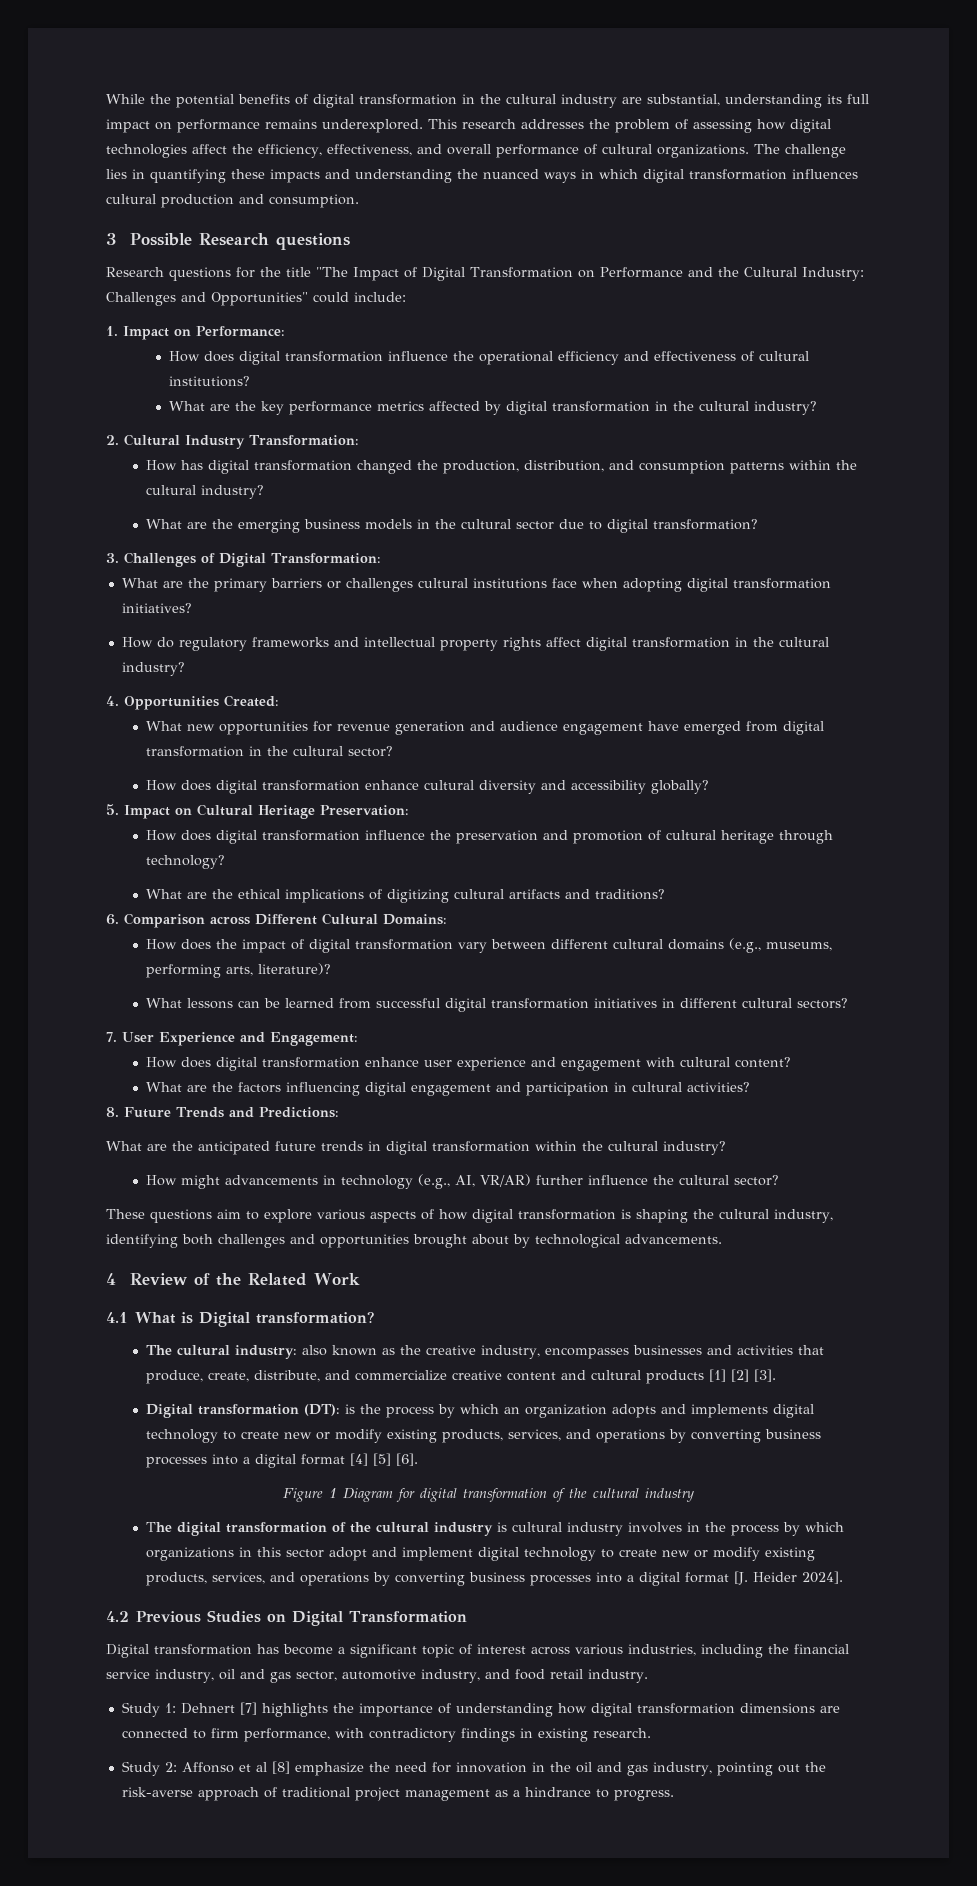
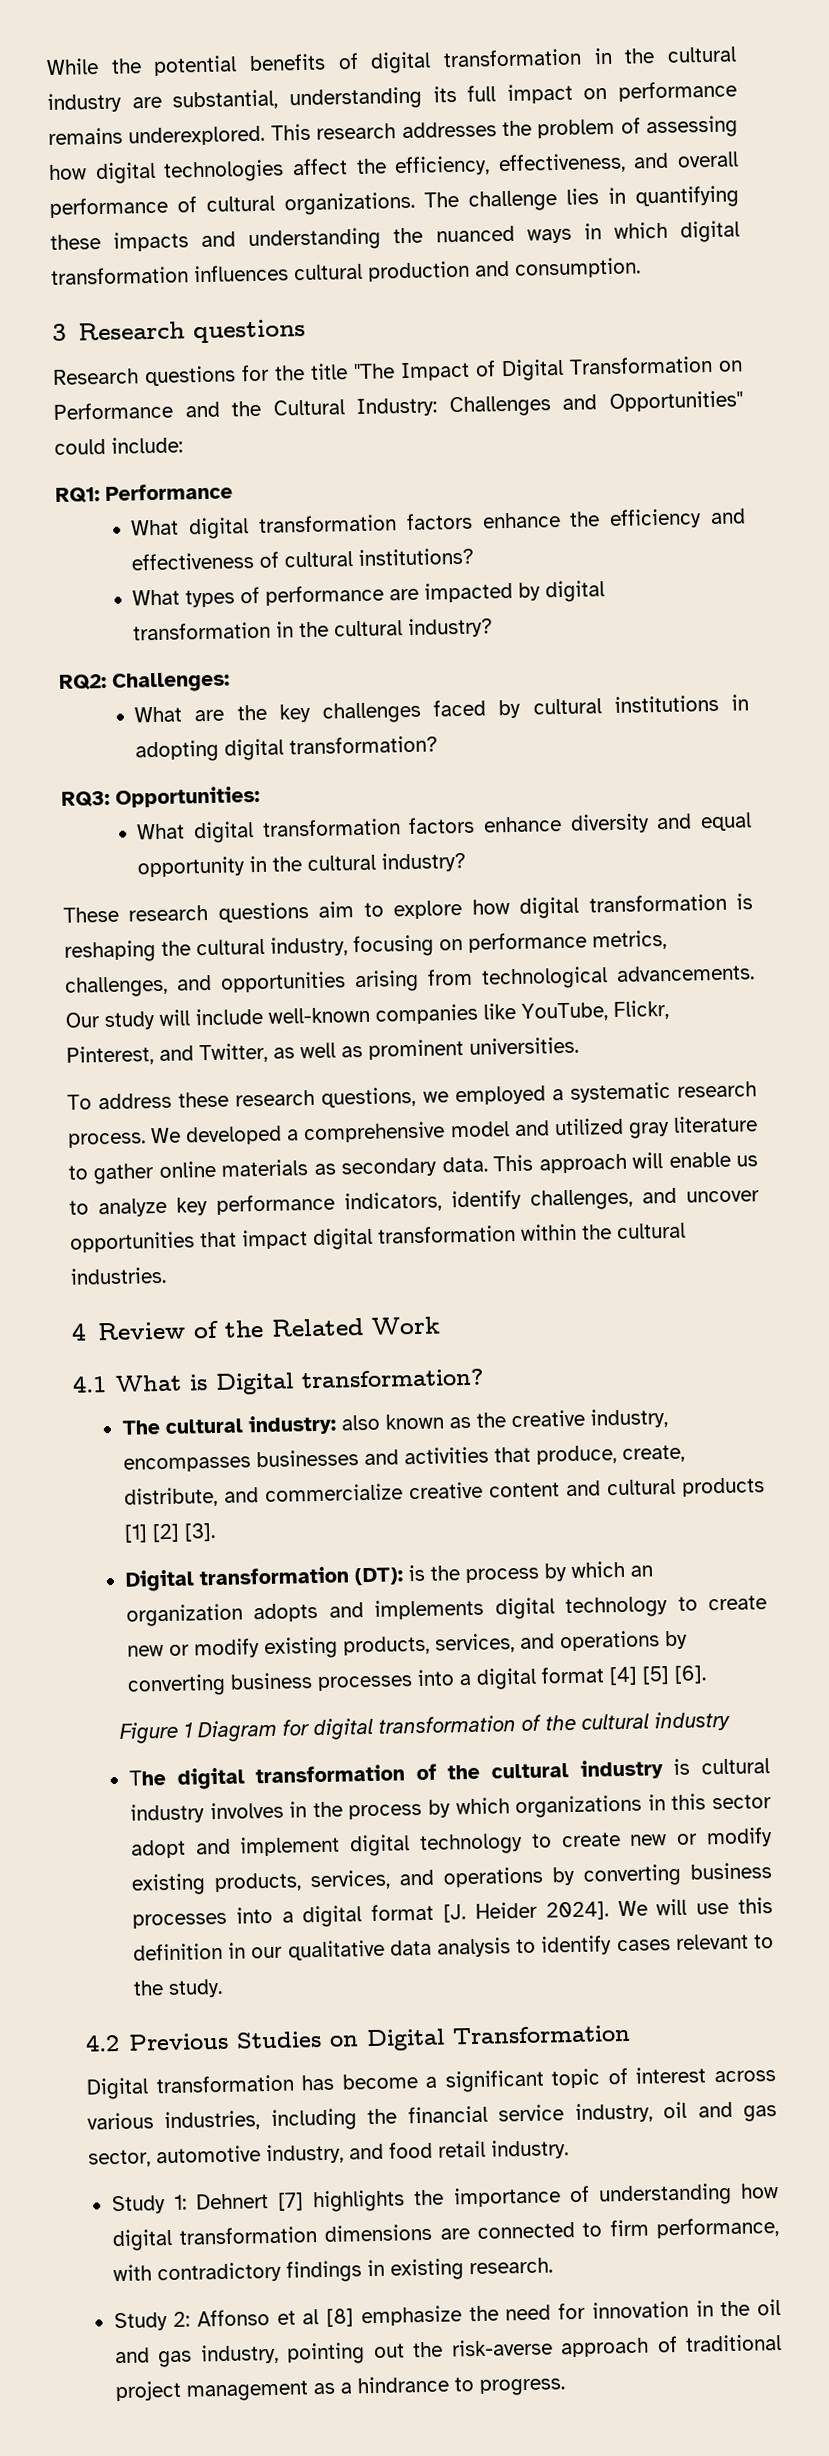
- 3 Possible Research questions
+ 3 Research questions
- 1. Impact on Performance:
- How does digital transformation influence the operational efficiency and effectiveness of cultural institutions?
+ RQ1: Performance
+ What digital transformation factors enhance the efficiency and effectiveness of cultural institutions?
- What are the key performance metrics affected by digital transformation in the cultural industry?
+ What types of performance are impacted by digital transformation in the cultural industry?
- 2. Cultural Industry Transformation:
- How has digital transformation changed the production, distribution, and consumption patterns within the cultural industry?
- What are the emerging business models in the cultural sector due to digital transformation?
- 3. Challenges of Digital Transformation:
- What are the primary barriers or challenges cultural institutions face when adopting digital transformation initiatives?
- How do regulatory frameworks and intellectual property rights affect digital transformation in the cultural industry?
- 4. Opportunities Created:
- What new opportunities for revenue generation and audience engagement have emerged from digital transformation in the cultural sector?
- How does digital transformation enhance cultural diversity and accessibility globally?
- 5. Impact on Cultural Heritage Preservation:
- How does digital transformation influence the preservation and promotion of cultural heritage through technology?
- What are the ethical implications of digitizing cultural artifacts and traditions?
- 6. Comparison across Different Cultural Domains:
- How does the impact of digital transformation vary between different cultural domains (e.g., museums, performing arts, literature)?
- What lessons can be learned from successful digital transformation initiatives in different cultural sectors?
- 7. User Experience and Engagement:
- How does digital transformation enhance user experience and engagement with cultural content?
- What are the factors influencing digital engagement and participation in cultural activities?
- 8. Future Trends and Predictions:
- What are the anticipated future trends in digital transformation within the cultural industry?
- How might advancements in technology (e.g., AI, VR/AR) further influence the cultural sector?
- These questions aim to explore various aspects of how digital transformation is shaping the cultural industry, identifying both challenges and opportunities brought about by technological advancements.
+ RQ2: Challenges:
+ What are the key challenges faced by cultural institutions in adopting digital transformation?
+ RQ3: Opportunities:
+ What digital transformation factors enhance diversity and equal opportunity in the cultural industry?
+ These research questions aim to explore how digital transformation is reshaping the cultural industry, focusing on performance metrics, challenges, and opportunities arising from technological advancements. Our study will include well-known companies like YouTube, Flickr, Pinterest, and Twitter, as well as prominent universities.
+ To address these research questions, we employed a systematic research process. We developed a comprehensive model and utilized gray literature to gather online materials as secondary data. This approach will enable us to analyze key performance indicators, identify challenges, and uncover opportunities that impact digital transformation within the cultural industries.
+ We will use this definition in our qualitative data analysis to identify cases relevant to the study.

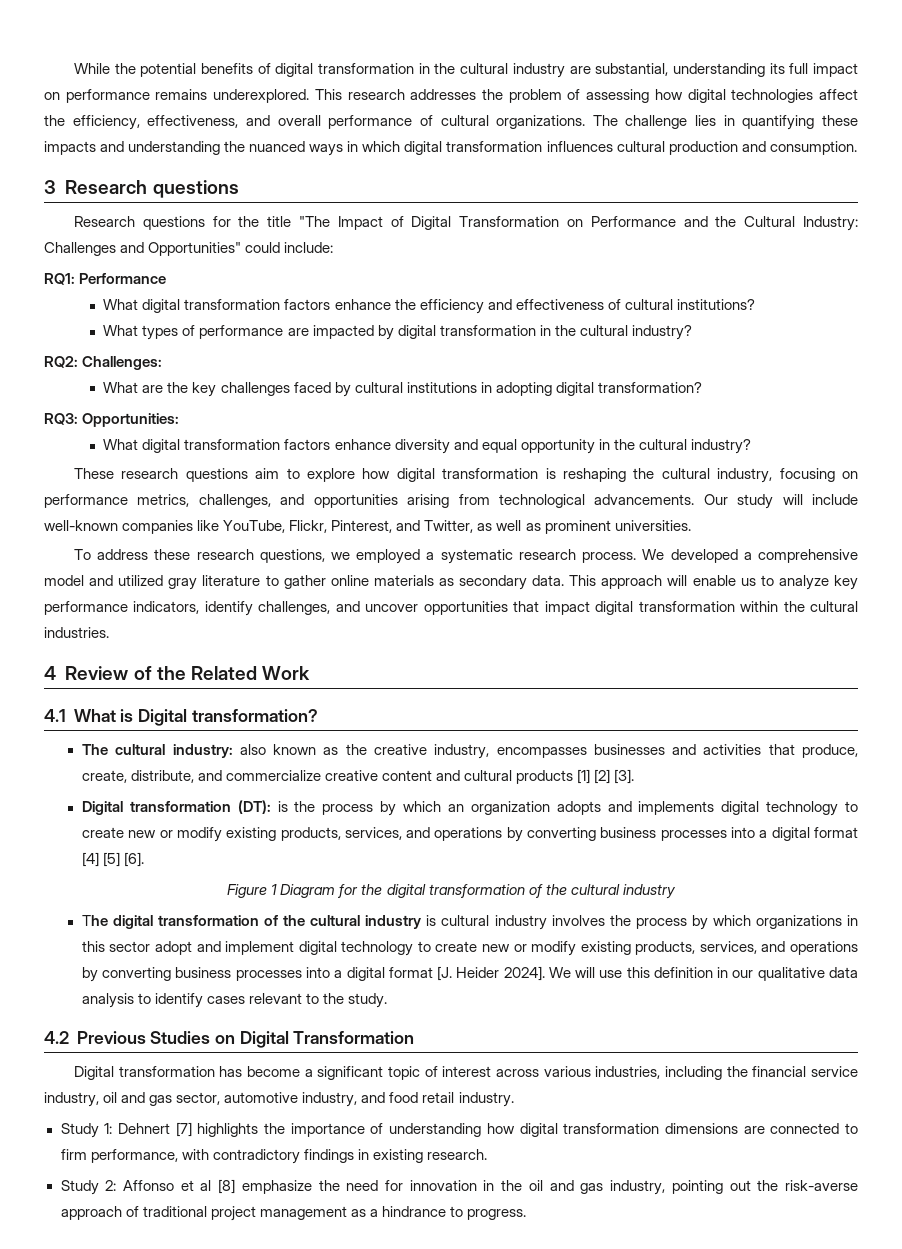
- Figure 1 Diagram for digital transformation of the cultural industry
+ Figure 1 Diagram for the digital transformation of the cultural industry
- The digital transformation of the cultural industry is cultural industry involves in the process by which organizations in this sector adopt and implement digital technology to create new or modify existing products, services, and operations by converting business processes into a digital format [J. Heider 2024].
+ The digital transformation of the cultural industry is cultural industry involves the process by which organizations in this sector adopt and implement digital technology to create new or modify existing products, services, and operations by converting business processes into a digital format [J. Heider 2024].

